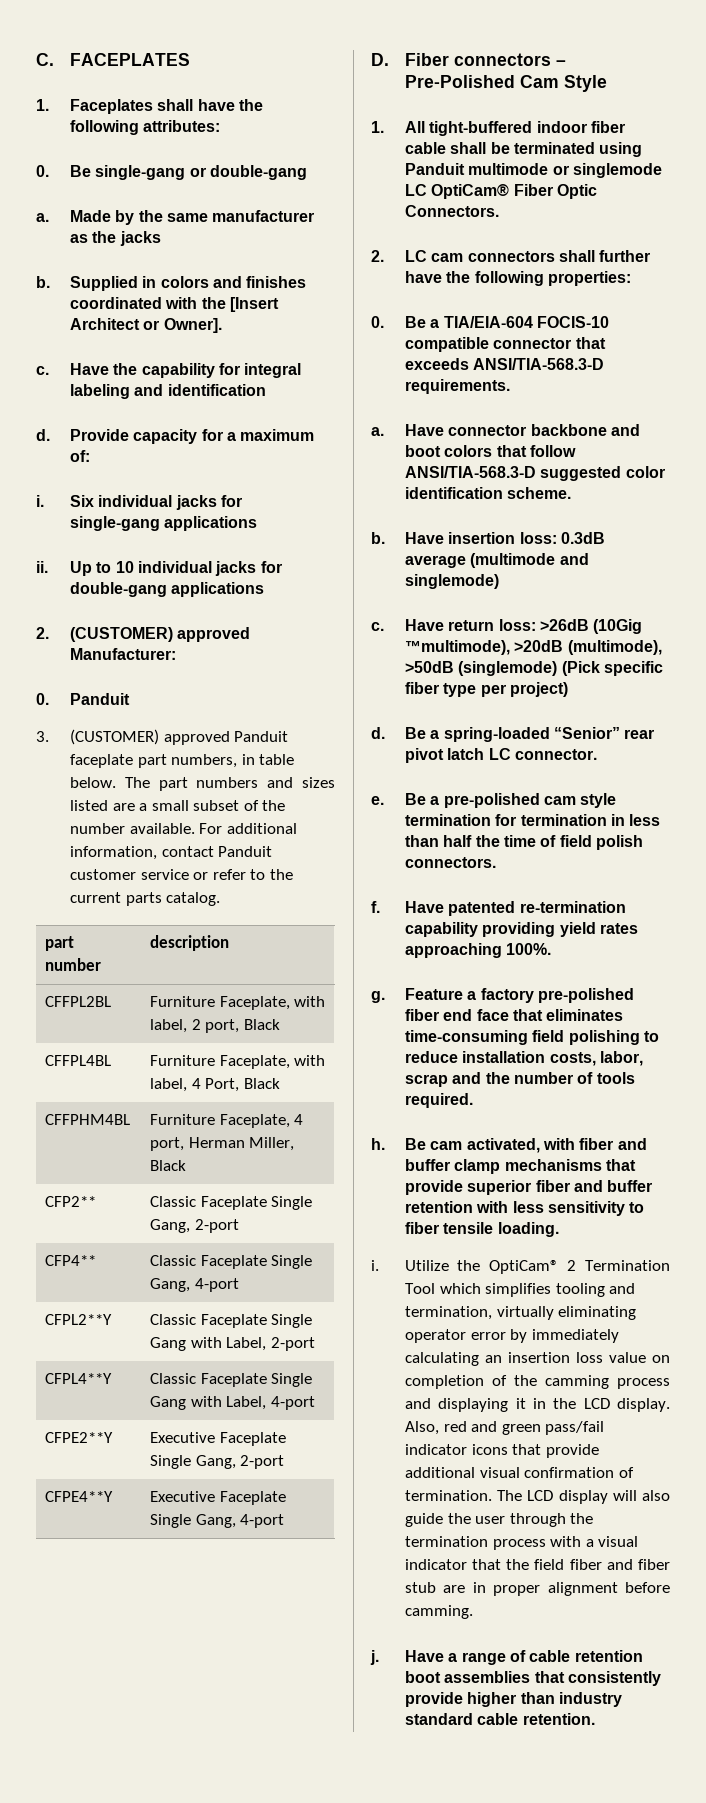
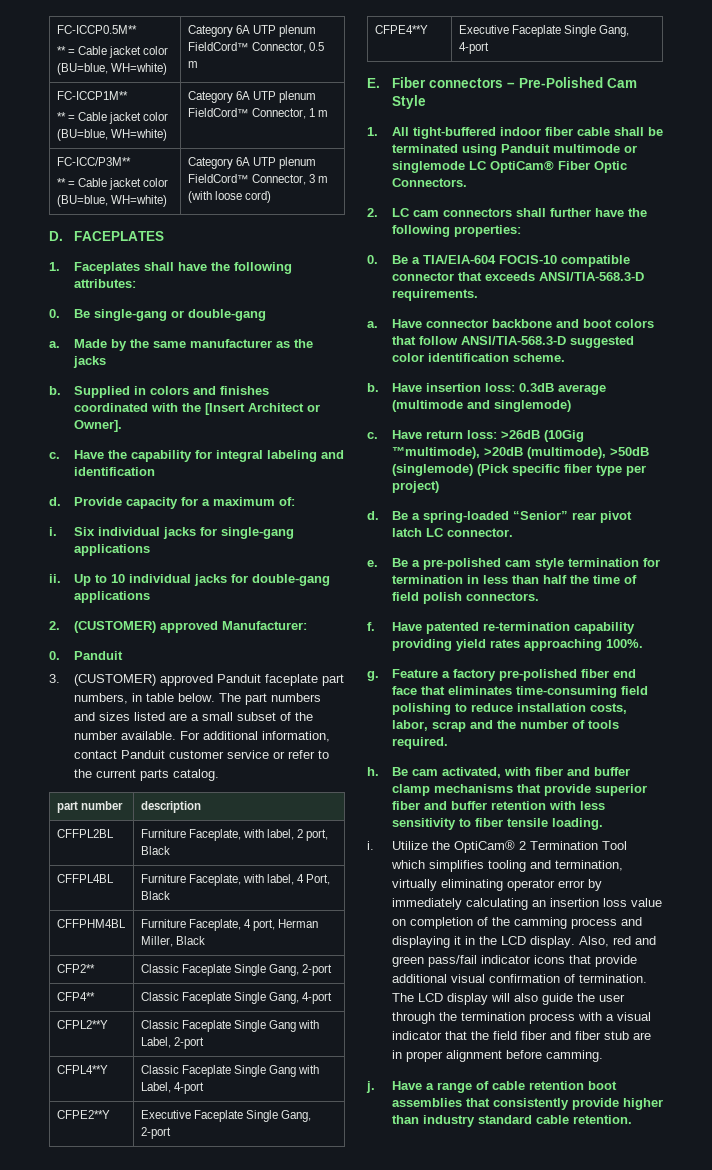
- C. FACEPLATES
+ FC-ICCP0.5M**
+ ** = Cable jacket color (BU=blue, WH=white) | Category 6A UTP plenum FieldCord™ Connector, 0.5 m
+ FC-ICCP1M**
+ ** = Cable jacket color (BU=blue, WH=white) | Category 6A UTP plenum FieldCord™ Connector, 1 m
+ FC-ICC/P3M**
+ ** = Cable jacket color (BU=blue, WH=white) | Category 6A UTP plenum FieldCord™ Connector, 3 m (with loose cord)
+ D. FACEPLATES
- D. Fiber connectors – Pre-Polished Cam Style
+ E. Fiber connectors – Pre-Polished Cam Style

